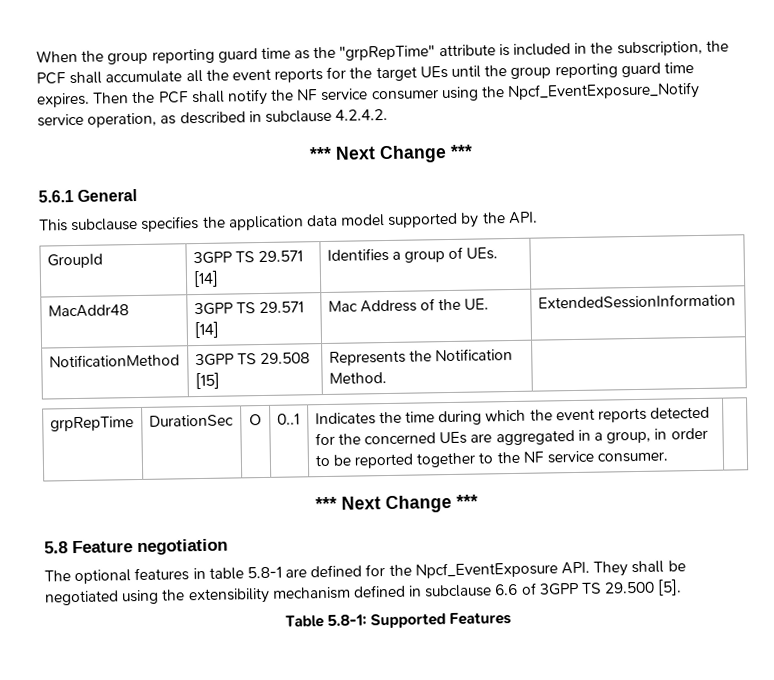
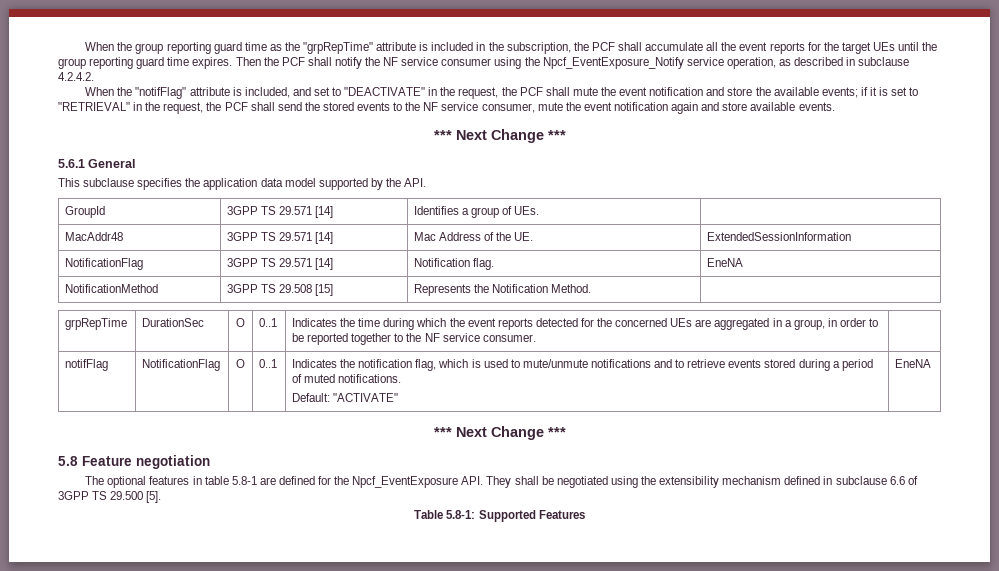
+ When the "notifFlag" attribute is included, and set to "DEACTIVATE" in the request, the PCF shall mute the event notification and store the available events; if it is set to "RETRIEVAL" in the request, the PCF shall send the stored events to the NF service consumer, mute the event notification again and store available events.
+ NotificationFlag | 3GPP TS 29.571 [14] | Notification flag. | EneNA
+ notifFlag | NotificationFlag | O | 0..1 | Indicates the notification flag, which is used to mute/unmute notifications and to retrieve events stored during a period of muted notifications.
+ Default: "ACTIVATE" | EneNA

